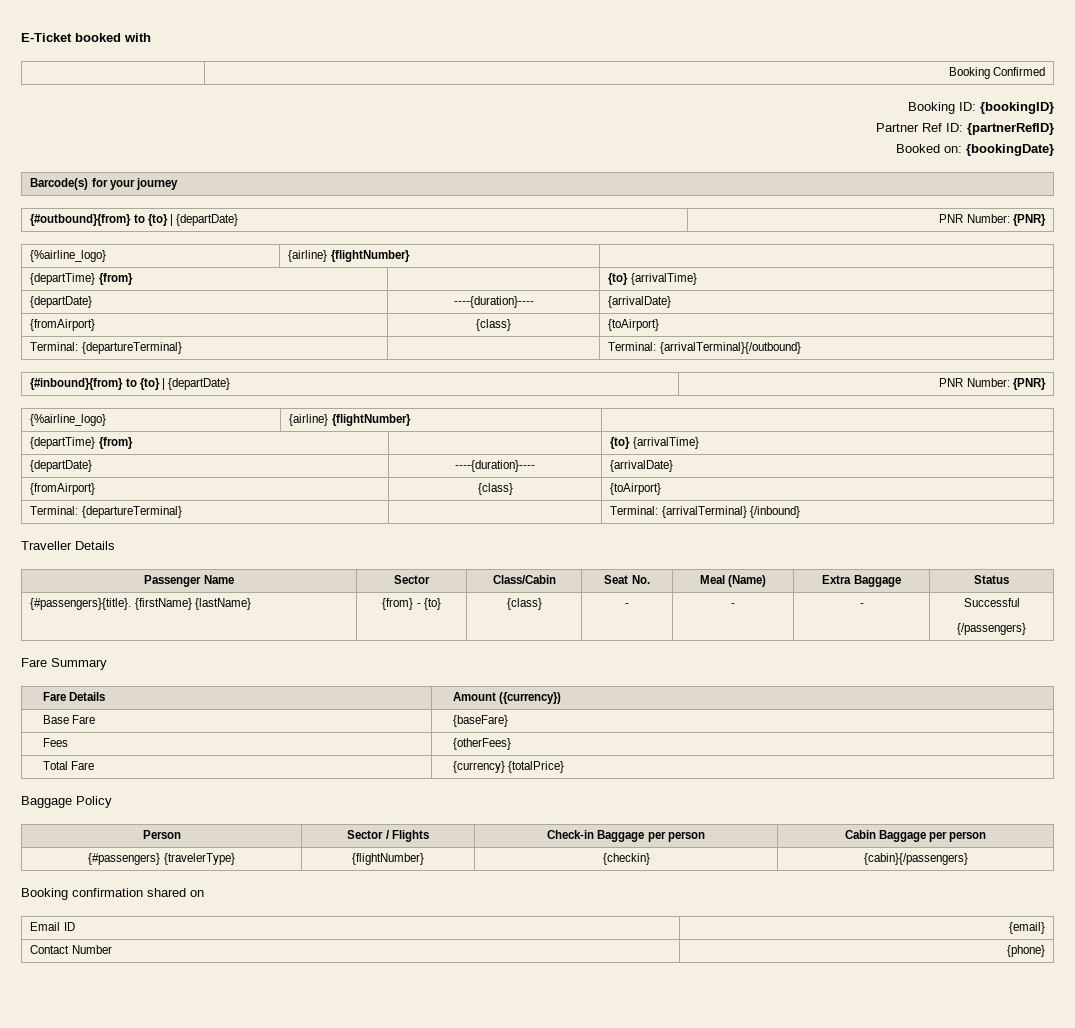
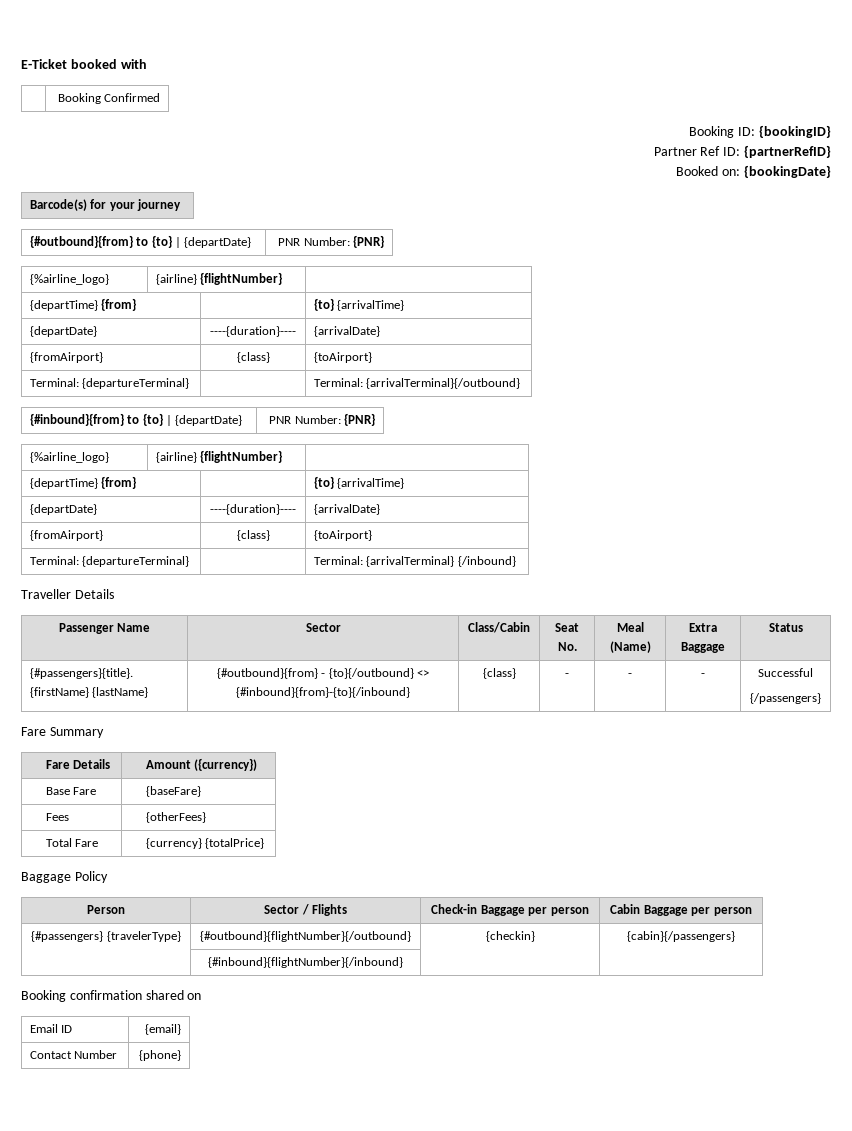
- {#passengers}{title}. {firstName} {lastName} | {from} - {to} | {class} | - | - | - | Successful
+ {#passengers}{title}. {firstName} {lastName} | {#outbound}{from} - {to}{/outbound} <> {#inbound}{from}-{to}{/inbound} | {class} | - | - | - | Successful
- {#passengers} {travelerType} | {flightNumber} | {checkin} | {cabin}{/passengers}
+ {#passengers} {travelerType} | {#outbound}{flightNumber}{/outbound} | {checkin} | {cabin}{/passengers}
+ | {#inbound}{flightNumber}{/inbound} | |

